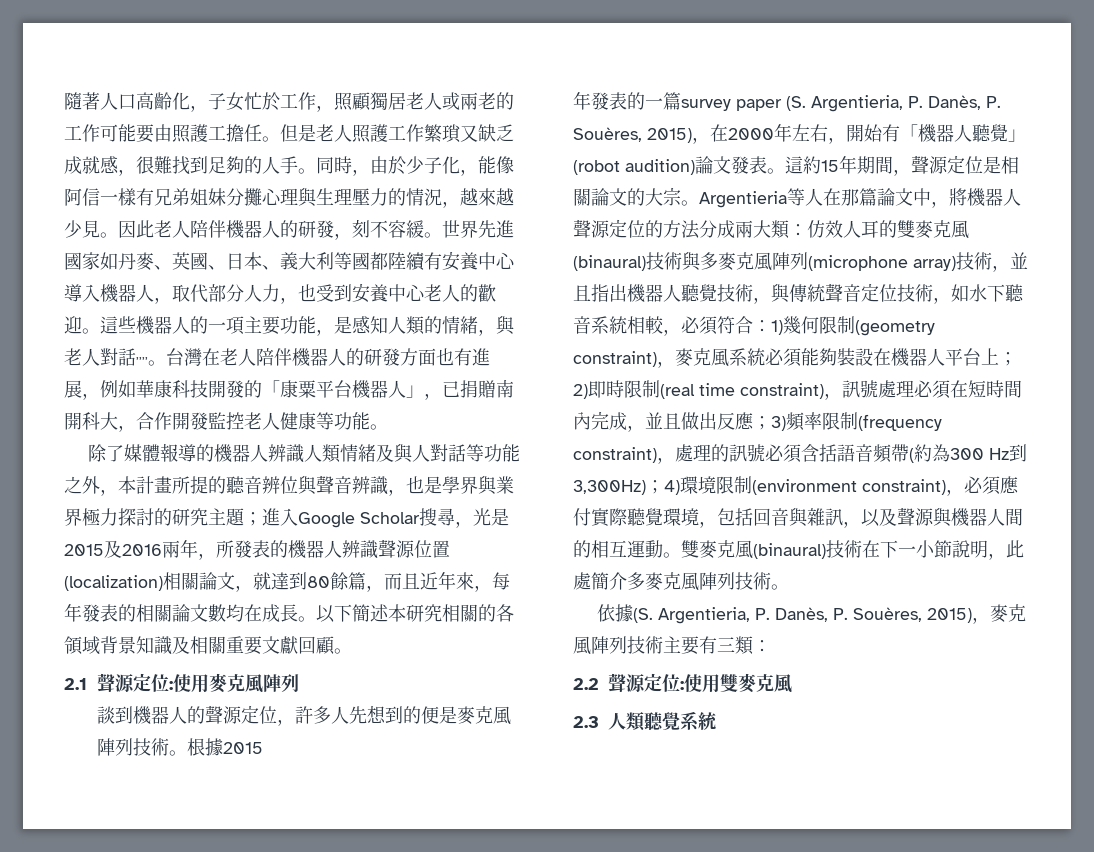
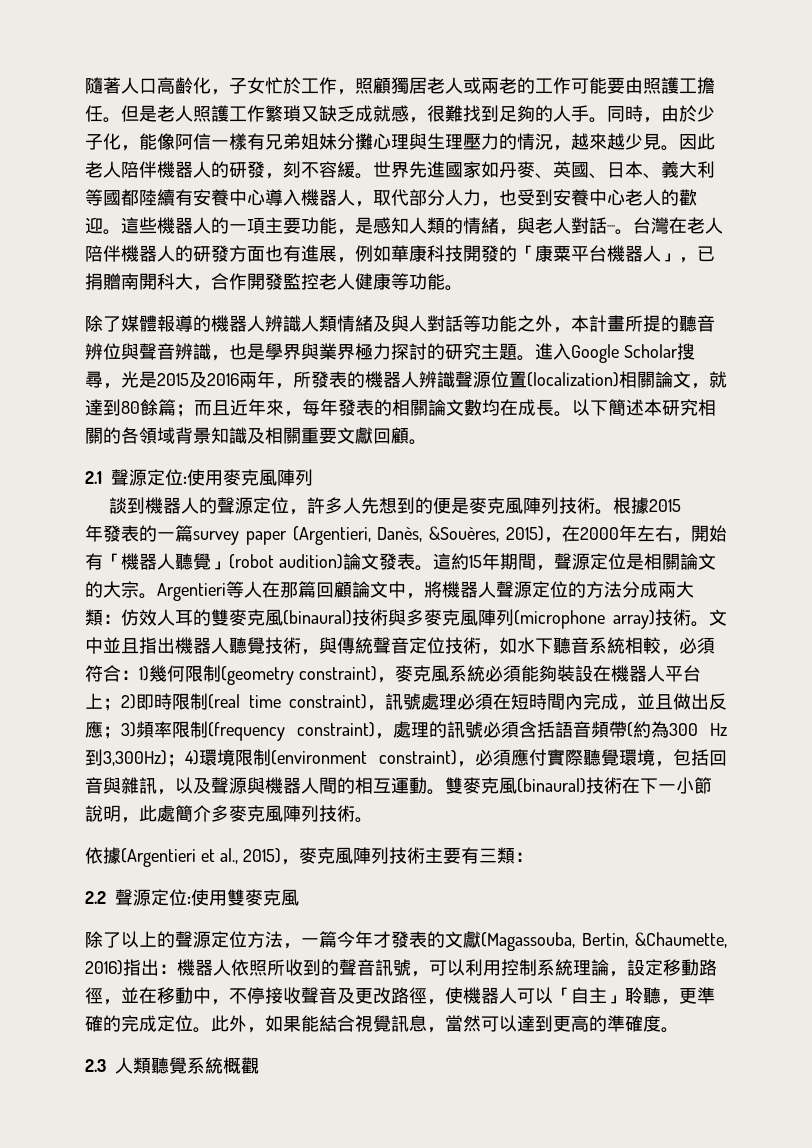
- 除了媒體報導的機器人辨識人類情緒及與人對話等功能之外，本計畫所提的聽音辨位與聲音辨識，也是學界與業界極力探討的研究主題；
+ 除了媒體報導的機器人辨識人類情緒及與人對話等功能之外，本計畫所提的聽音辨位與聲音辨識，也是學界與業界極力探討的研究主題。
- 進入Google Scholar搜尋，光是2015及2016兩年，所發表的機器人辨識聲源位置(localization)相關論文，就達到80餘篇，而且近年來，每年發表的相關論文數均在成長。
+ 進入Google Scholar搜尋，光是2015及2016兩年，所發表的機器人辨識聲源位置(localization)相關論文，就達到80餘篇；而且近年來，每年發表的相關論文數均在成長。
- 年發表的一篇survey paper (S. Argentieria, P. Danès, P. Souères, 2015)，在2000年左右，開始有「機器人聽覺」(robot audition)論文發表。
+ 年發表的一篇survey paper (Argentieri, Danès, &Souères, 2015)，在2000年左右，開始有「機器人聽覺」(robot audition)論文發表。
- Argentieria等人在那篇論文中，將機器人聲源定位的方法分成兩大類：
+ Argentieri等人在那篇回顧論文中，將機器人聲源定位的方法分成兩大類：
- 仿效人耳的雙麥克風(binaural)技術與多麥克風陣列(microphone array)技術，並且指出機器人聽覺技術，與傳統聲音定位技術，如水下聽音系統相較，必須符合：
+ 仿效人耳的雙麥克風(binaural)技術與多麥克風陣列(microphone array)技術。文中並且指出機器人聽覺技術，與傳統聲音定位技術，如水下聽音系統相較，必須符合：
- 依據(S. Argentieria, P. Danès, P. Souères, 2015)，麥克風陣列技術主要有三類：
+ 依據(Argentieri et al., 2015)，麥克風陣列技術主要有三類：
+ 除了以上的聲源定位方法，一篇今年才發表的文獻(Magassouba, Bertin, &Chaumette, 2016)指出：機器人依照所收到的聲音訊號，可以利用控制系統理論，設定移動路徑，並在移動中，不停接收聲音及更改路徑，使機器人可以「自主」聆聽，更準確的完成定位。此外，如果能結合視覺訊息，當然可以達到更高的準確度。
- 2.3人類聽覺系統
+ 2.3人類聽覺系統概觀

